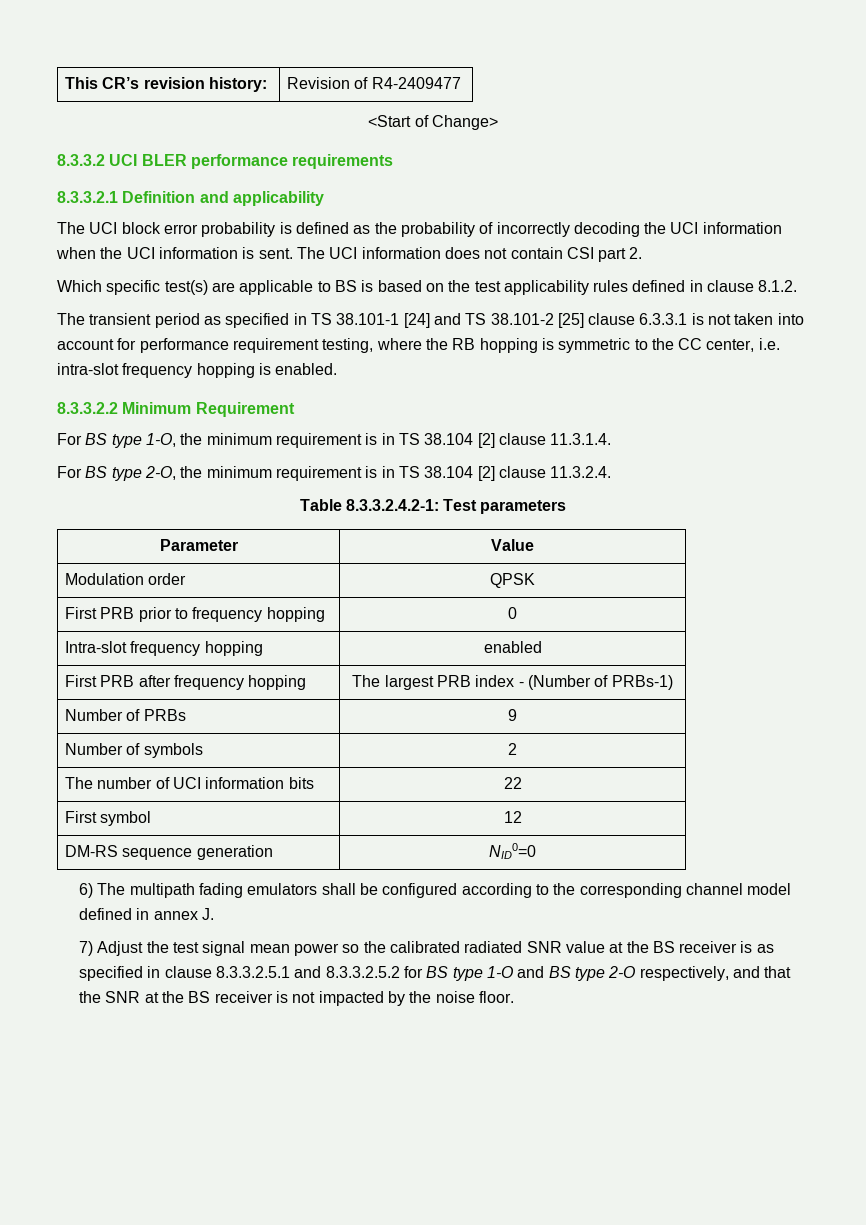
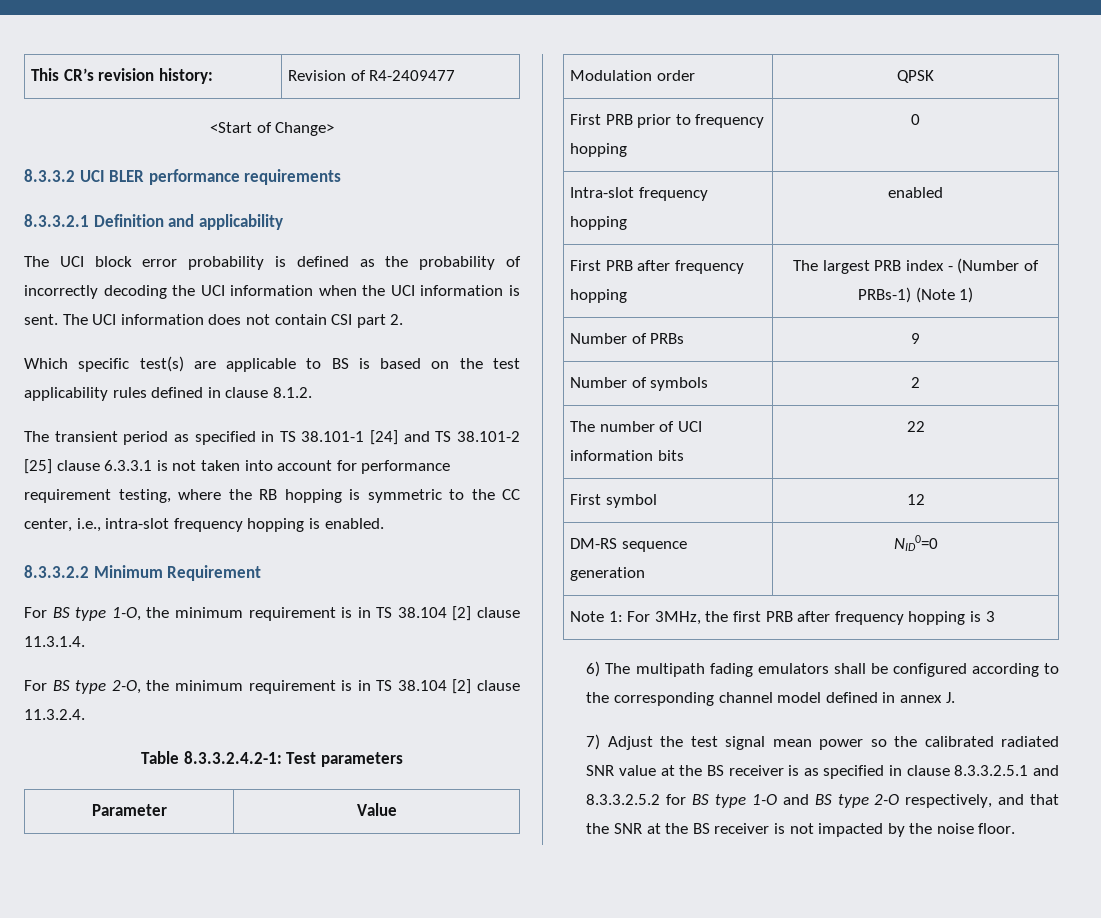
- The transient period as specified in TS 38.101-1 [24] and TS 38.101-2 [25] clause 6.3.3.1 is not taken into account for performance requirement testing, where the RB hopping is symmetric to the CC center, i.e. intra-slot frequency hopping is enabled.
+ The transient period as specified in TS 38.101-1 [24] and TS 38.101-2 [25] clause 6.3.3.1 is not taken into account for performance requirement testing, where the RB hopping is symmetric to the CC center, i.e., intra-slot frequency hopping is enabled.
- First PRB after frequency hopping | The largest PRB index - (Number of PRBs-1)
+ First PRB after frequency hopping | The largest PRB index - (Number of PRBs-1) (Note 1)
+ Note 1: For 3MHz, the first PRB after frequency hopping is 3

